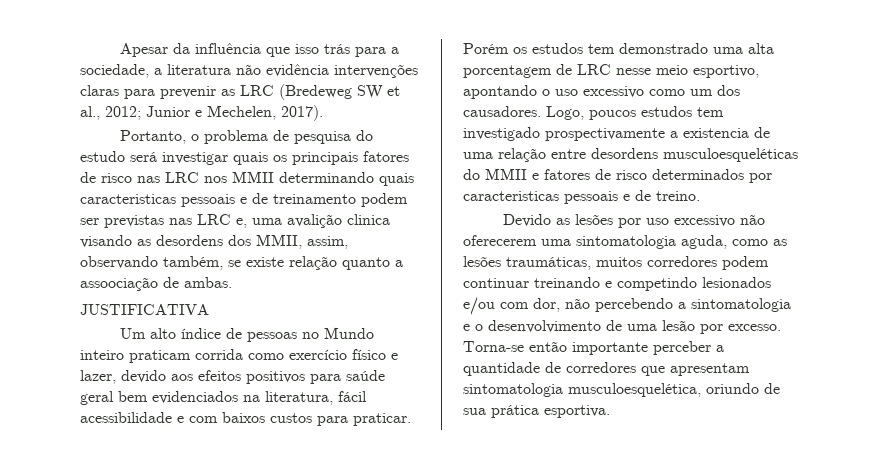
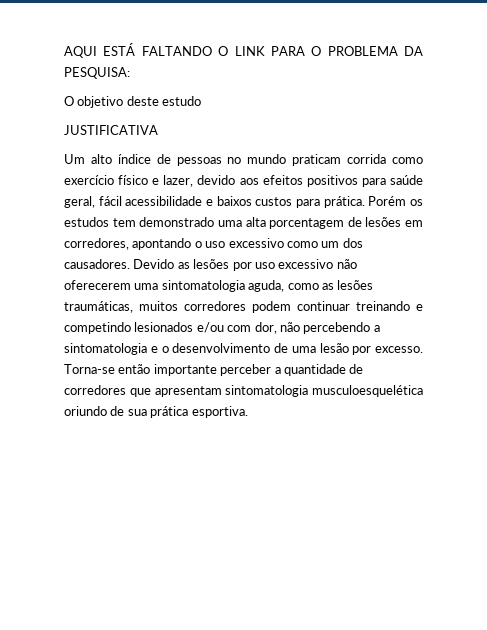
- Apesar da influência que isso trás para a sociedade, a literatura não evidência intervenções claras para prevenir as LRC (Bredeweg SW et al., 2012; Junior e Mechelen, 2017).
- Portanto, o problema de pesquisa do estudo será investigar quais os principais fatores de risco nas LRC nos MMII determinando quais caracteristicas pessoais e de treinamento podem ser previstas nas LRC e, uma avalição clinica visando as desordens dos MMII, assim, observando também, se existe relação quanto a assoociação de ambas.
+ AQUI ESTÁ FALTANDO O LINK PARA O PROBLEMA DA PESQUISA:
+ O objetivo deste estudo
- Um alto índice de pessoas no Mundo inteiro praticam corrida como exercício físico e lazer, devido aos efeitos positivos para saúde geral bem evidenciados na literatura, fácil acessibilidade e com baixos custos para praticar.
+ Um alto índice de pessoas no mundo praticam corrida como exercício físico e lazer, devido aos efeitos positivos para saúde geral, fácil acessibilidade e baixos custos para prática.
- Porém os estudos tem demonstrado uma alta porcentagem de LRC nesse meio esportivo, apontando o uso excessivo como um dos causadores. Logo, poucos estudos tem investigado prospectivamente a existencia de uma relação entre desordens musculoesqueléticas do MMII e fatores de risco determinados por caracteristicas pessoais e de treino.
- Devido as lesões por uso excessivo não oferecerem uma sintomatologia aguda, como as lesões traumáticas, muitos corredores podem continuar treinando e competindo lesionados e/ou com dor, não percebendo a sintomatologia e o desenvolvimento de uma lesão por excesso.
+ Porém os estudos tem demonstrado uma alta porcentagem de lesões em corredores, apontando o uso excessivo como um dos causadores. Devido as lesões por uso excessivo não oferecerem uma sintomatologia aguda, como as lesões traumáticas, muitos corredores podem continuar treinando e competindo lesionados e/ou com dor, não percebendo a sintomatologia e o desenvolvimento de uma lesão por excesso.
- Torna-se então importante perceber a quantidade de corredores que apresentam sintomatologia musculoesquelética, oriundo de sua prática esportiva.
+ Torna-se então importante perceber a quantidade de corredores que apresentam sintomatologia musculoesquelética oriundo de sua prática esportiva.

